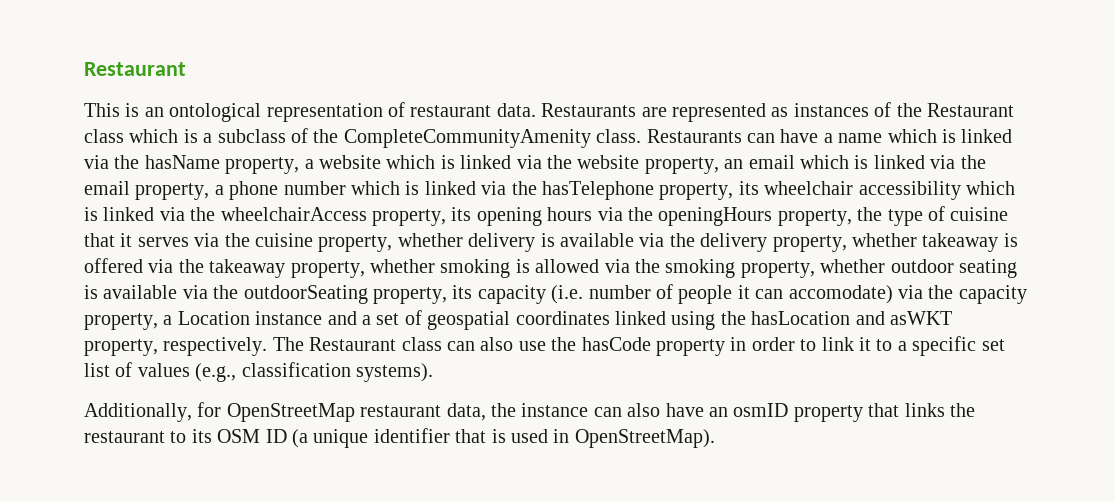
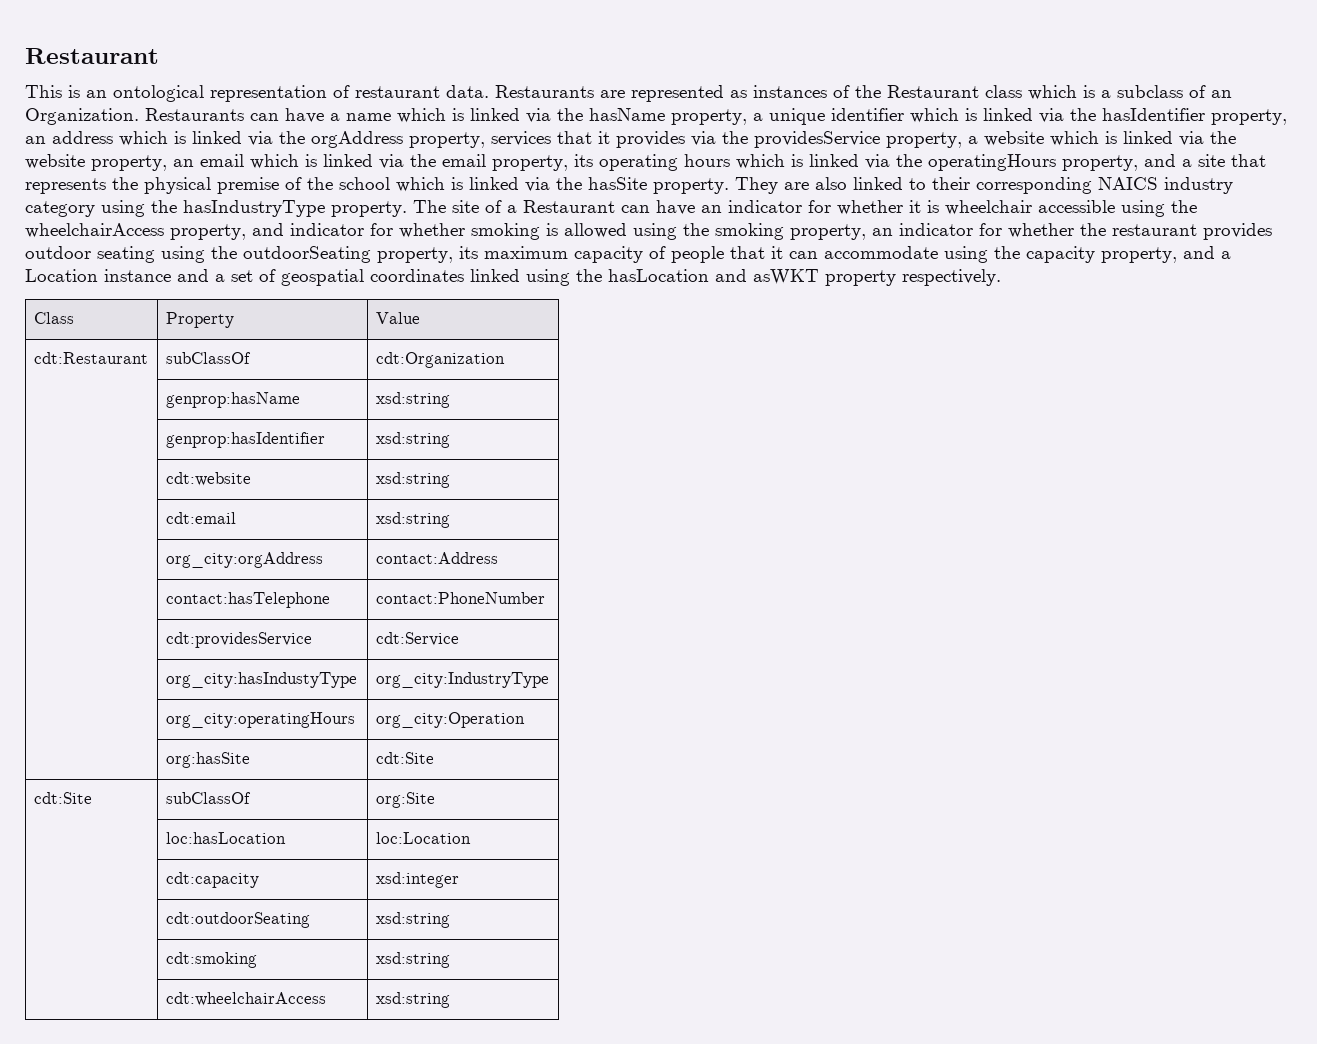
- Restaurants are represented as instances of the Restaurant class which is a subclass of the CompleteCommunityAmenity class.
+ Restaurants are represented as instances of the Restaurant class which is a subclass of an Organization.
- Restaurants can have a name which is linked via the hasName property, a website which is linked via the website property, an email which is linked via the email property, a phone number which is linked via the hasTelephone property, its wheelchair accessibility which is linked via the wheelchairAccess property, its opening hours via the openingHours property, the type of cuisine that it serves via the cuisine property, whether delivery is available via the delivery property, whether takeaway is offered via the takeaway property, whether smoking is allowed via the smoking property, whether outdoor seating is available via the outdoorSeating property, its capacity (i.e. number of people it can accomodate) via the capacity property, a Location instance and a set of geospatial coordinates linked using the hasLocation and asWKT property, respectively. The Restaurant class can also use the hasCode property in order to link it to a specific set list of values (e.g., classification systems).
- Additionally, for OpenStreetMap restaurant data, the instance can also have an osmID property that links the restaurant to its OSM ID (a unique identifier that is used in OpenStreetMap).
+ Restaurants can have a name which is linked via the hasName property, a unique identifier which is linked via the hasIdentifier property, an address which is linked via the orgAddress property, services that it provides via the providesService property, a website which is linked via the website property, an email which is linked via the email property, its operating hours which is linked via the operatingHours property, and a site that represents the physical premise of the school which is linked via the hasSite property. They are also linked to their corresponding NAICS industry category using the hasIndustryType property. The site of a Restaurant can have an indicator for whether it is wheelchair accessible using the wheelchairAccess property, and indicator for whether smoking is allowed using the smoking property, an indicator for whether the restaurant provides outdoor seating using the outdoorSeating property, its maximum capacity of people that it can accommodate using the capacity property, and a Location instance and a set of geospatial coordinates linked using the hasLocation and asWKT property respectively.
+ Class | Property | Value
+ cdt:Restaurant | subClassOf | cdt:Organization
+ | genprop:hasName | xsd:string
+ | genprop:hasIdentifier | xsd:string
+ | cdt:website | xsd:string
+ | cdt:email | xsd:string
+ | org_city:orgAddress | contact:Address
+ | contact:hasTelephone | contact:PhoneNumber
+ | cdt:providesService | cdt:Service
+ | org_city:hasIndustyType | org_city:IndustryType
+ | org_city:operatingHours | org_city:Operation
+ | org:hasSite | cdt:Site
+ cdt:Site | subClassOf | org:Site
+ | loc:hasLocation | loc:Location
+ | cdt:capacity | xsd:integer
+ | cdt:outdoorSeating | xsd:string
+ | cdt:smoking | xsd:string
+ | cdt:wheelchairAccess | xsd:string

